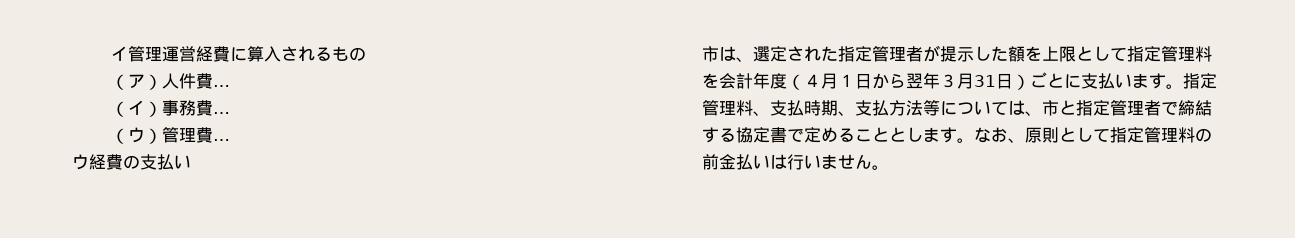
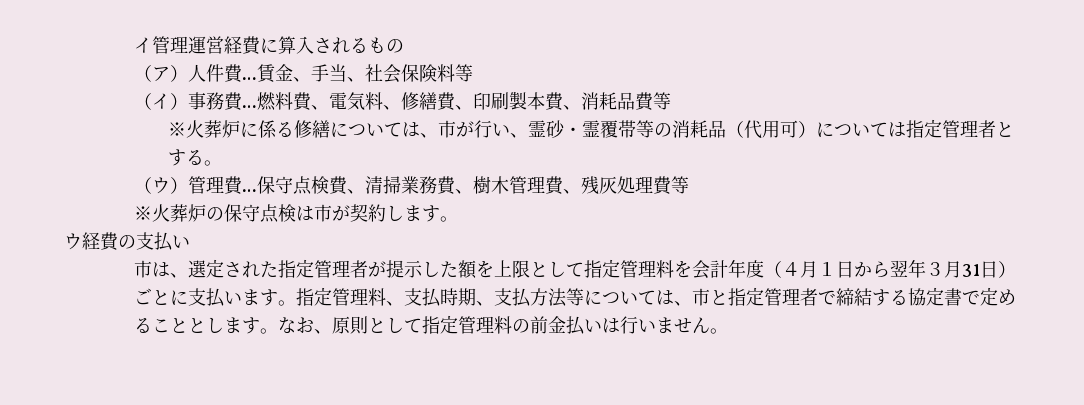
- （ア）人件費…
- （イ）事務費…
- （ウ）管理費…
+ （ア）人件費…賃金、手当、社会保険料等
+ （イ）事務費…燃料費、電気料、修繕費、印刷製本費、消耗品費等
+ ※火葬炉に係る修繕については、市が行い、霊砂・霊覆帯等の消耗品（代用可）については指定管理者とする。
+ （ウ）管理費…保守点検費、清掃業務費、樹木管理費、残灰処理費等
+ ※火葬炉の保守点検は市が契約します。

